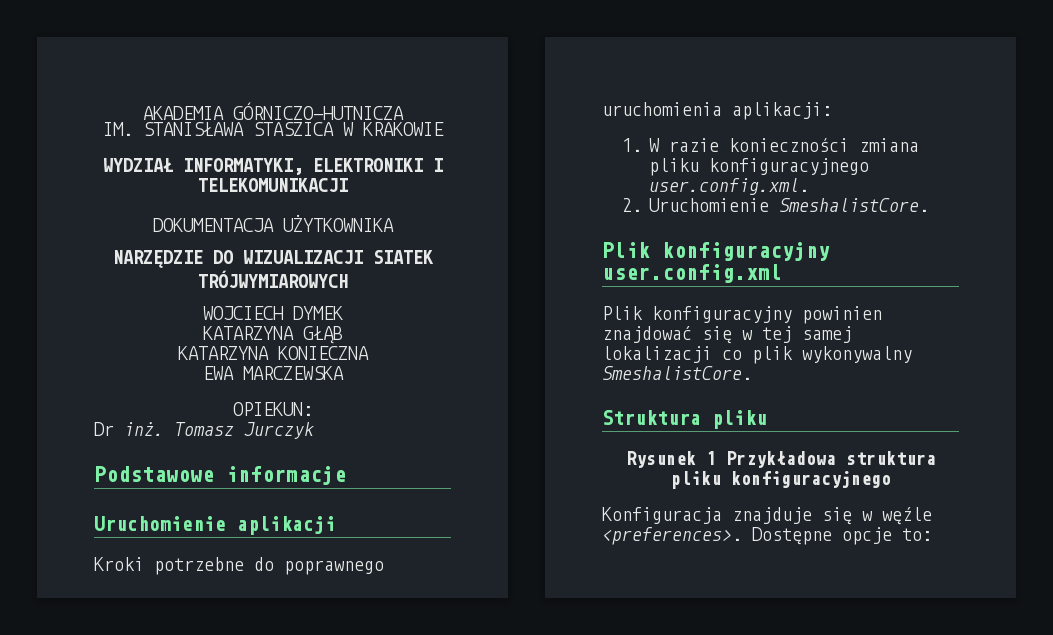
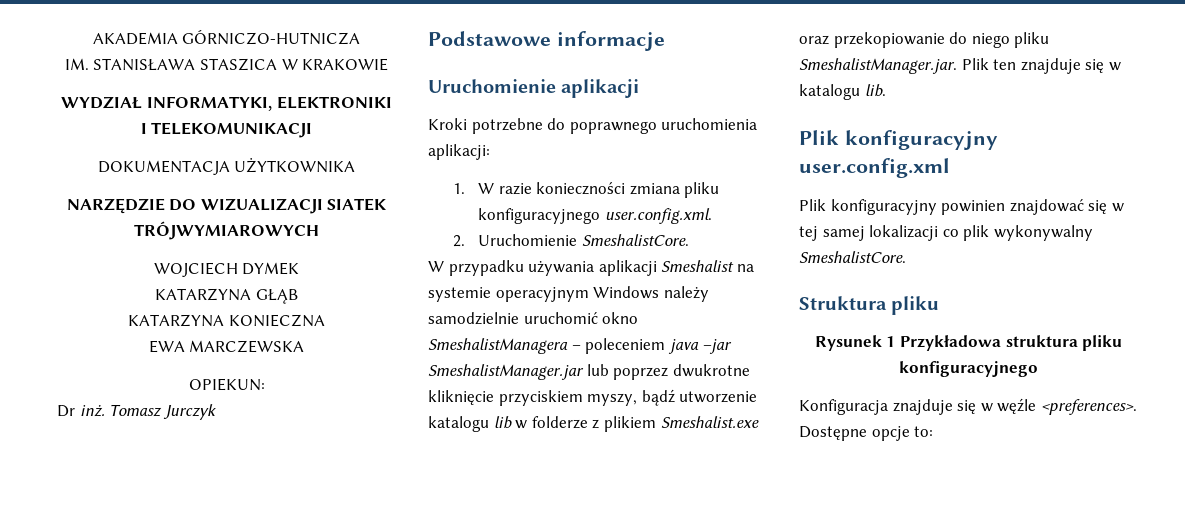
+ W przypadku używania aplikacji Smeshalist na systemie operacyjnym Windows należy samodzielnie uruchomić okno SmeshalistManagera – poleceniem java –jar SmeshalistManager.jar lub poprzez dwukrotne kliknięcie przyciskiem myszy, bądź utworzenie katalogu lib w folderze z plikiem Smeshalist.exe oraz przekopiowanie do niego pliku SmeshalistManager.jar. Plik ten znajduje się w katalogu lib.

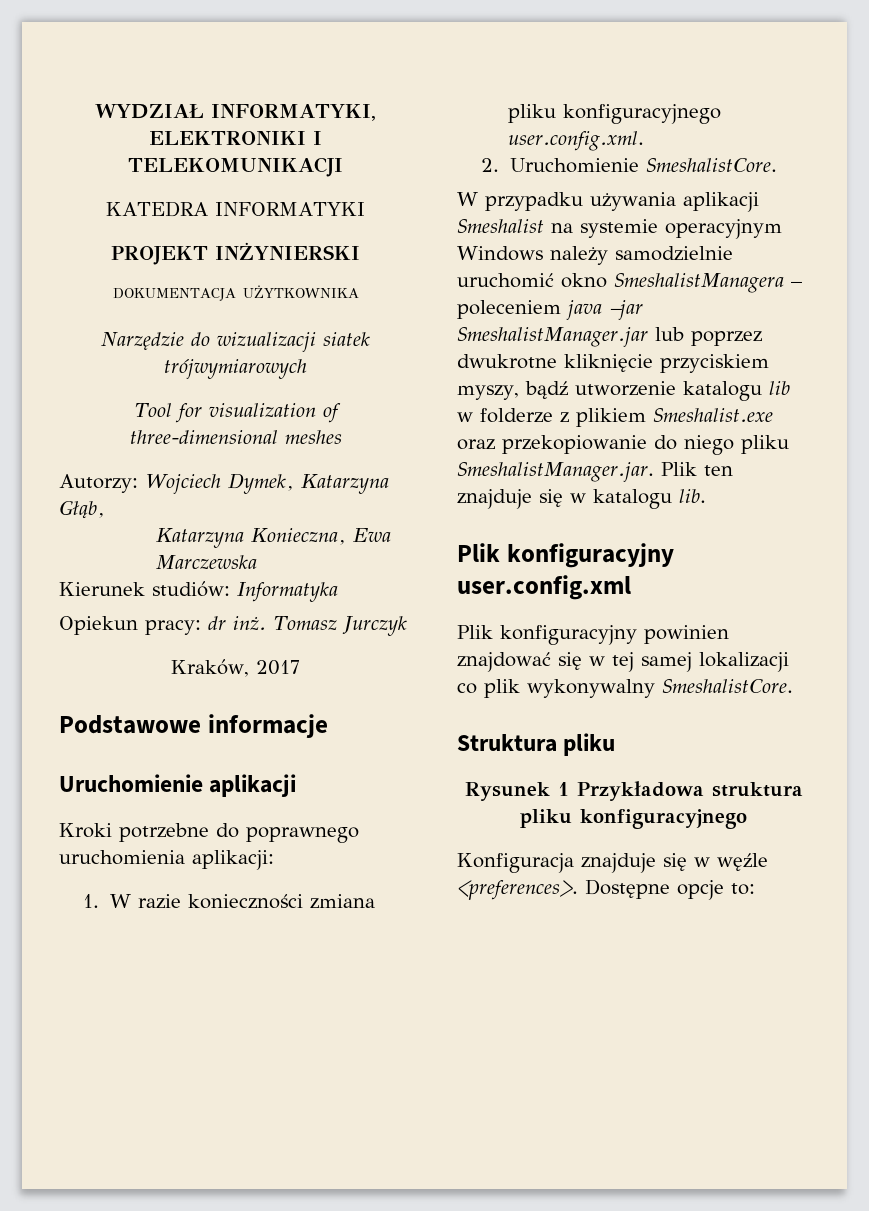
- AKADEMIA GÓRNICZO-HUTNICZA
- IM. STANISŁAWA STASZICA W KRAKOWIE
+ KATEDRA INFORMATYKI
+ PROJEKT INŻYNIERSKI
  DOKUMENTACJA UŻYTKOWNIKA
- NARZĘDZIE DO WIZUALIZACJI SIATEK TRÓJWYMIAROWYCH
- WOJCIECH DYMEK
- KATARZYNA GŁĄB
- KATARZYNA KONIECZNA
- EWA MARCZEWSKA
- OPIEKUN:
- Dr inż.
+ Narzędzie do wizualizacji siatek trójwymiarowych
+ Tool for visualization of three-dimensional meshes
+ Autorzy: Wojciech Dymek, Katarzyna Głąb,
+ Katarzyna Konieczna, Ewa Marczewska
+ Kierunek studiów: Informatyka
+ Opiekun pracy: dr inż.
+ Kraków, 2017

